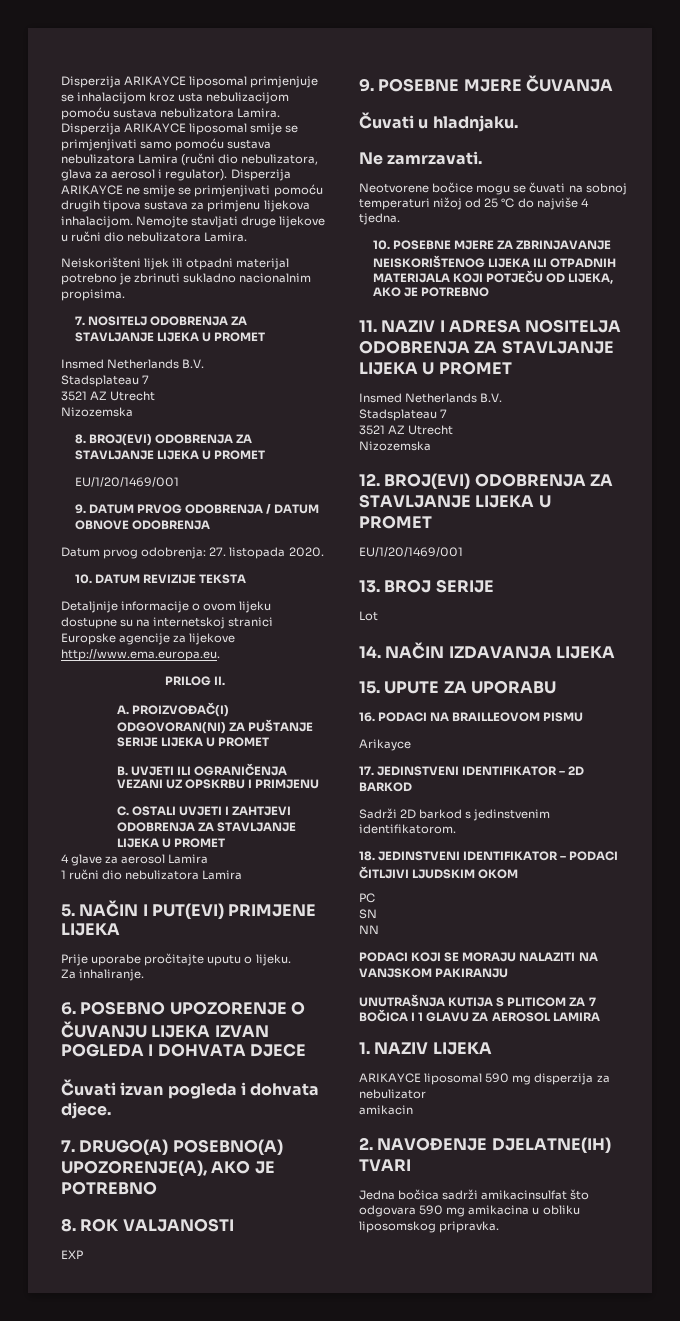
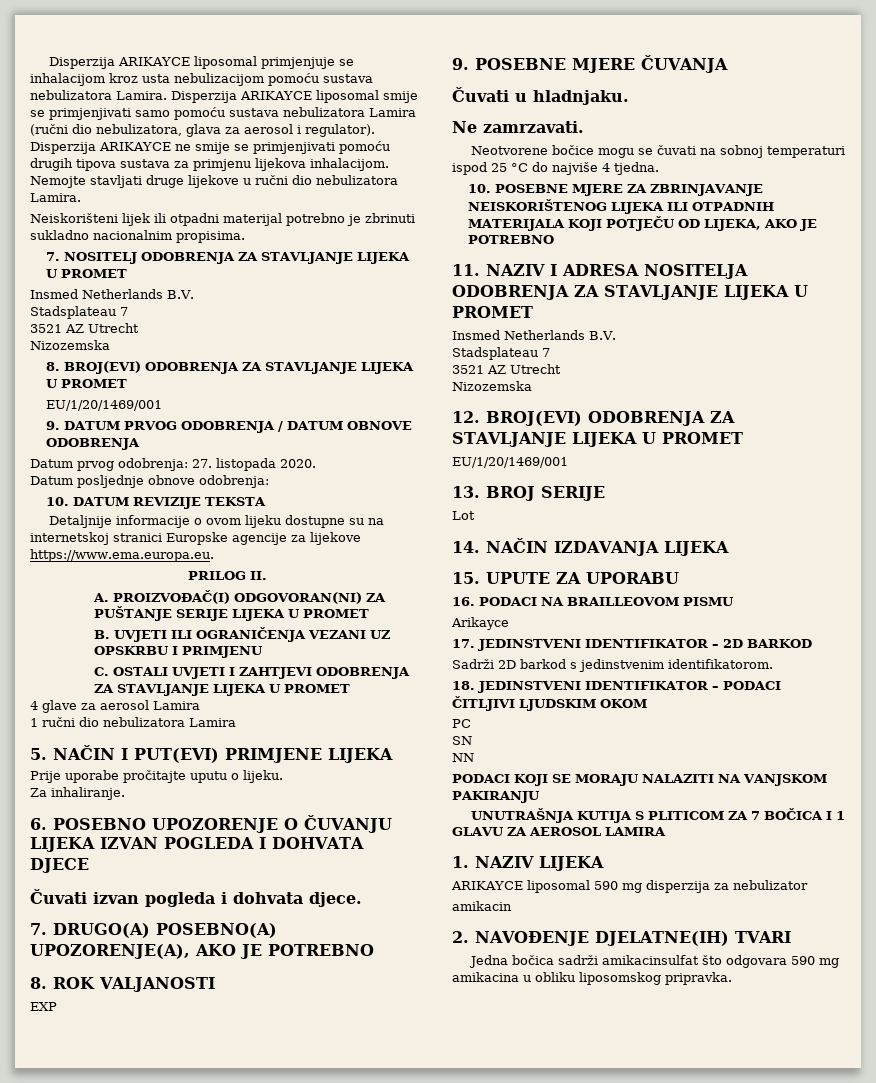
+ Datum posljednje obnove odobrenja:
- Detaljnije informacije o ovom lijeku dostupne su na internetskoj stranici Europske agencije za lijekove http://www.ema.europa.eu.
+ Detaljnije informacije o ovom lijeku dostupne su na internetskoj stranici Europske agencije za lijekove https://www.ema.europa.eu.
- Neotvorene bočice mogu se čuvati na sobnoj temperaturi nižoj od 25 °C do najviše 4 tjedna.
+ Neotvorene bočice mogu se čuvati na sobnoj temperaturi ispod 25 °C do najviše 4 tjedna.

